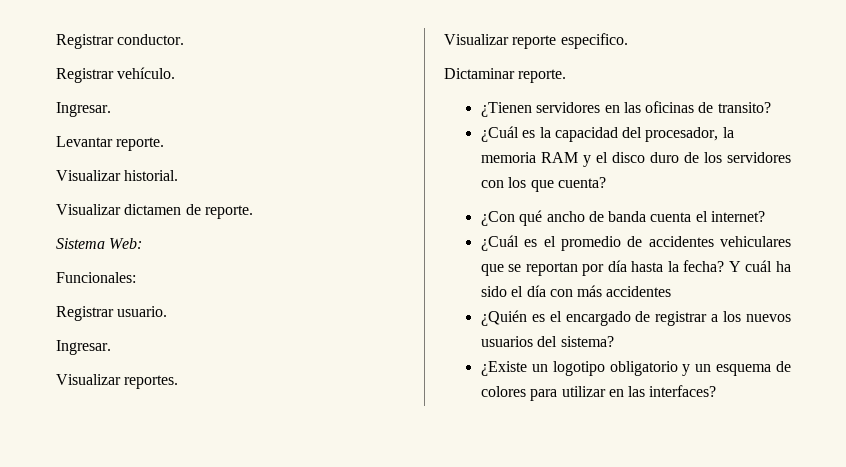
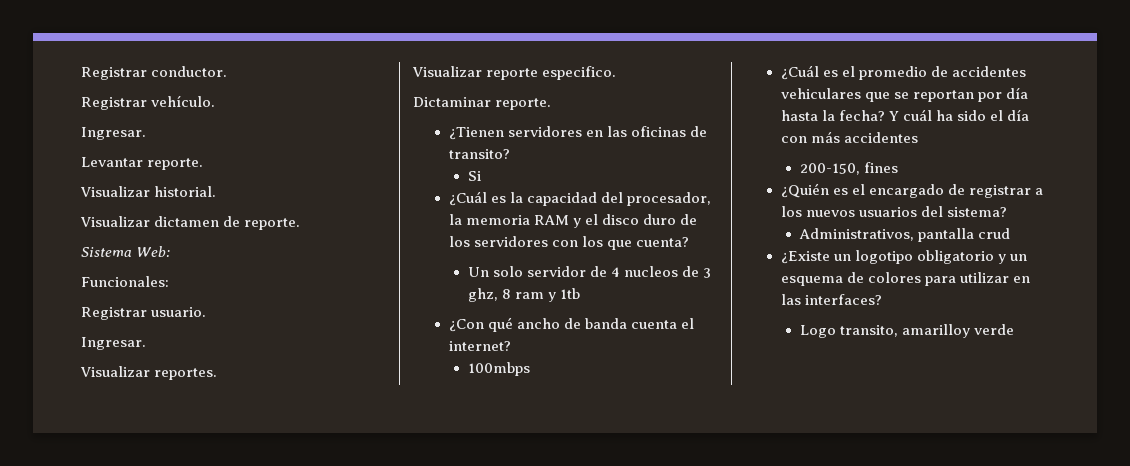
+ Si
+ Un solo servidor de 4 nucleos de 3 ghz, 8 ram y 1tb
+ 100mbps
+ 200-150, fines
+ Administrativos, pantalla crud
+ Logo transito, amarilloy verde

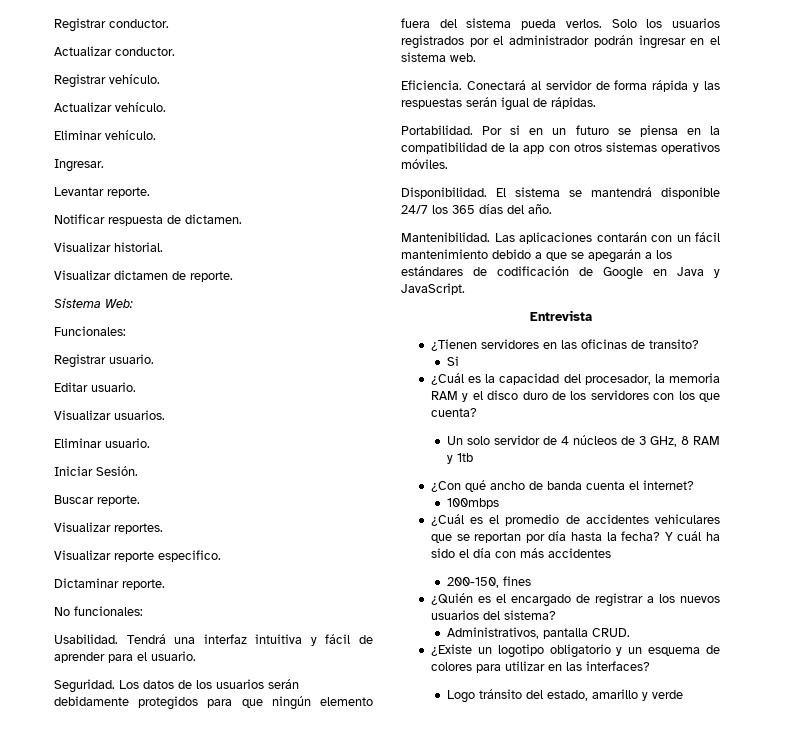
+ Actualizar conductor.
+ Actualizar vehículo.
+ Eliminar vehículo.
+ Notificar respuesta de dictamen.
  Registrar usuario.
- Ingresar.
+ Editar usuario.
+ Visualizar usuarios.
+ Eliminar usuario.
+ Iniciar Sesión.
+ Buscar reporte.
+ No funcionales:
+ Usabilidad. Tendrá una interfaz intuitiva y fácil de aprender para el usuario.
+ Seguridad. Los datos de los usuarios serán debidamente protegidos para que ningún elemento fuera del sistema pueda verlos. Solo los usuarios registrados por el administrador podrán ingresar en el sistema web.
+ Eficiencia. Conectará al servidor de forma rápida y las respuestas serán igual de rápidas.
+ Portabilidad. Por si en un futuro se piensa en la compatibilidad de la app con otros sistemas operativos móviles.
+ Disponibilidad. El sistema se mantendrá disponible 24/7 los 365 días del año.
+ Mantenibilidad. Las aplicaciones contarán con un fácil mantenimiento debido a que se apegarán a los estándares de codificación de Google en Java y JavaScript.
+ Entrevista
- Un solo servidor de 4 nucleos de 3 ghz, 8 ram y 1tb
+ Un solo servidor de 4 núcleos de 3 GHz, 8 RAM y 1tb
- Administrativos, pantalla crud
+ Administrativos, pantalla CRUD.
- Logo transito, amarilloy verde
+ Logo tránsito del estado, amarillo y verde

